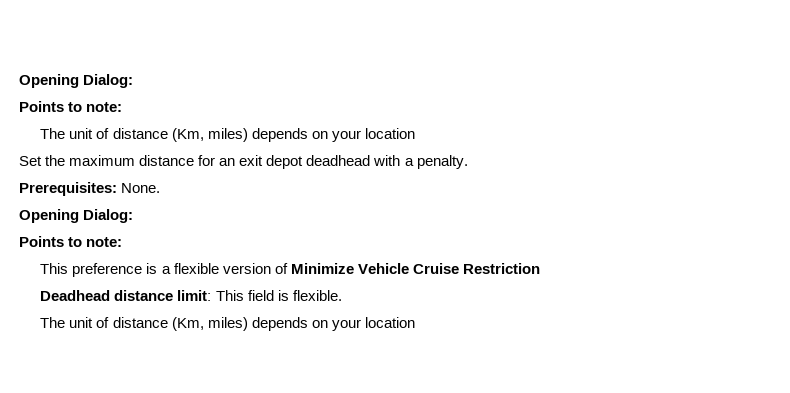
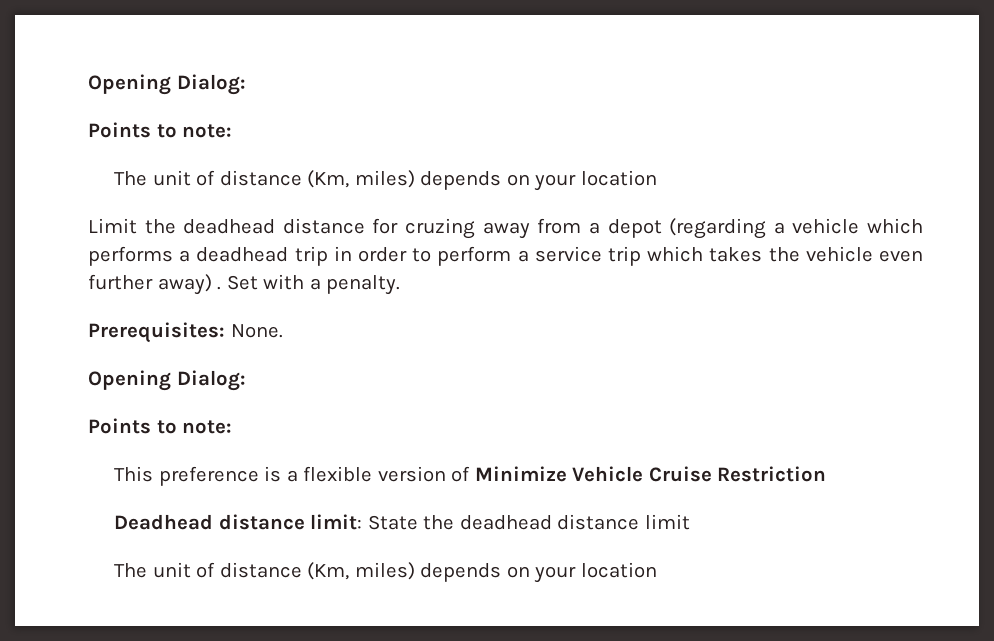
- Set the maximum distance for an exit depot deadhead with a penalty.
+ Limit the deadhead distance for cruzing away from a depot (regarding a vehicle which performs a deadhead trip in order to perform a service trip which takes the vehicle even further away) . Set with a penalty.
- Deadhead distance limit: This field is flexible.
+ Deadhead distance limit: State the deadhead distance limit

